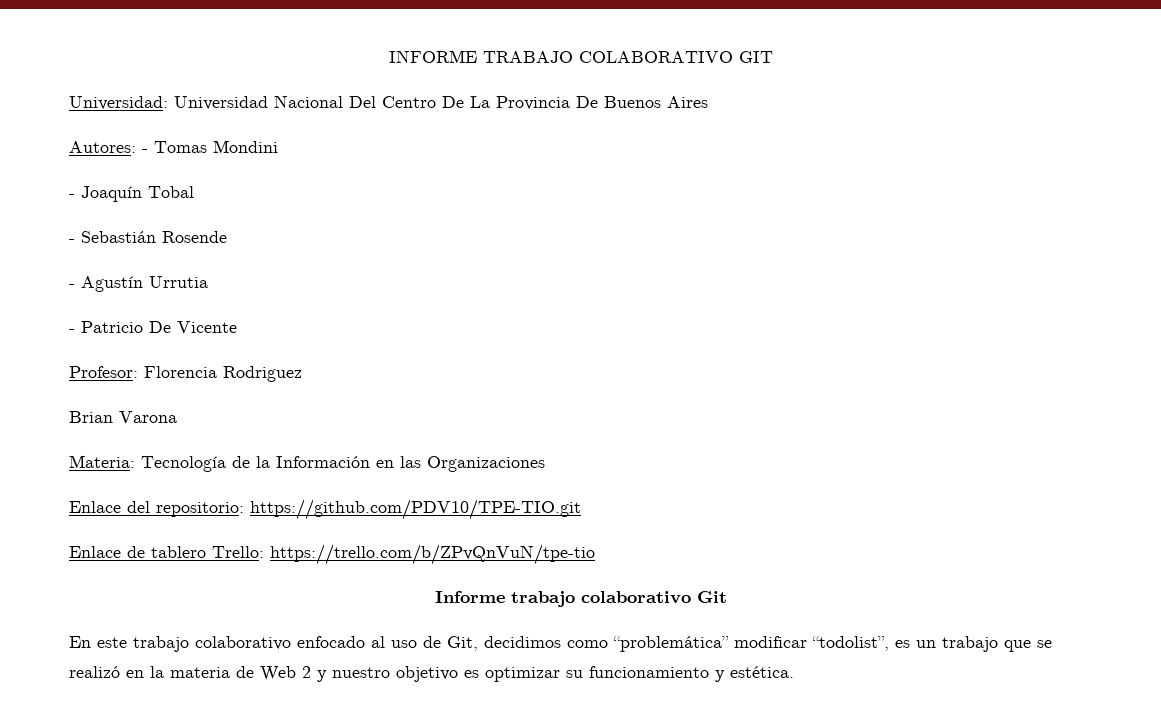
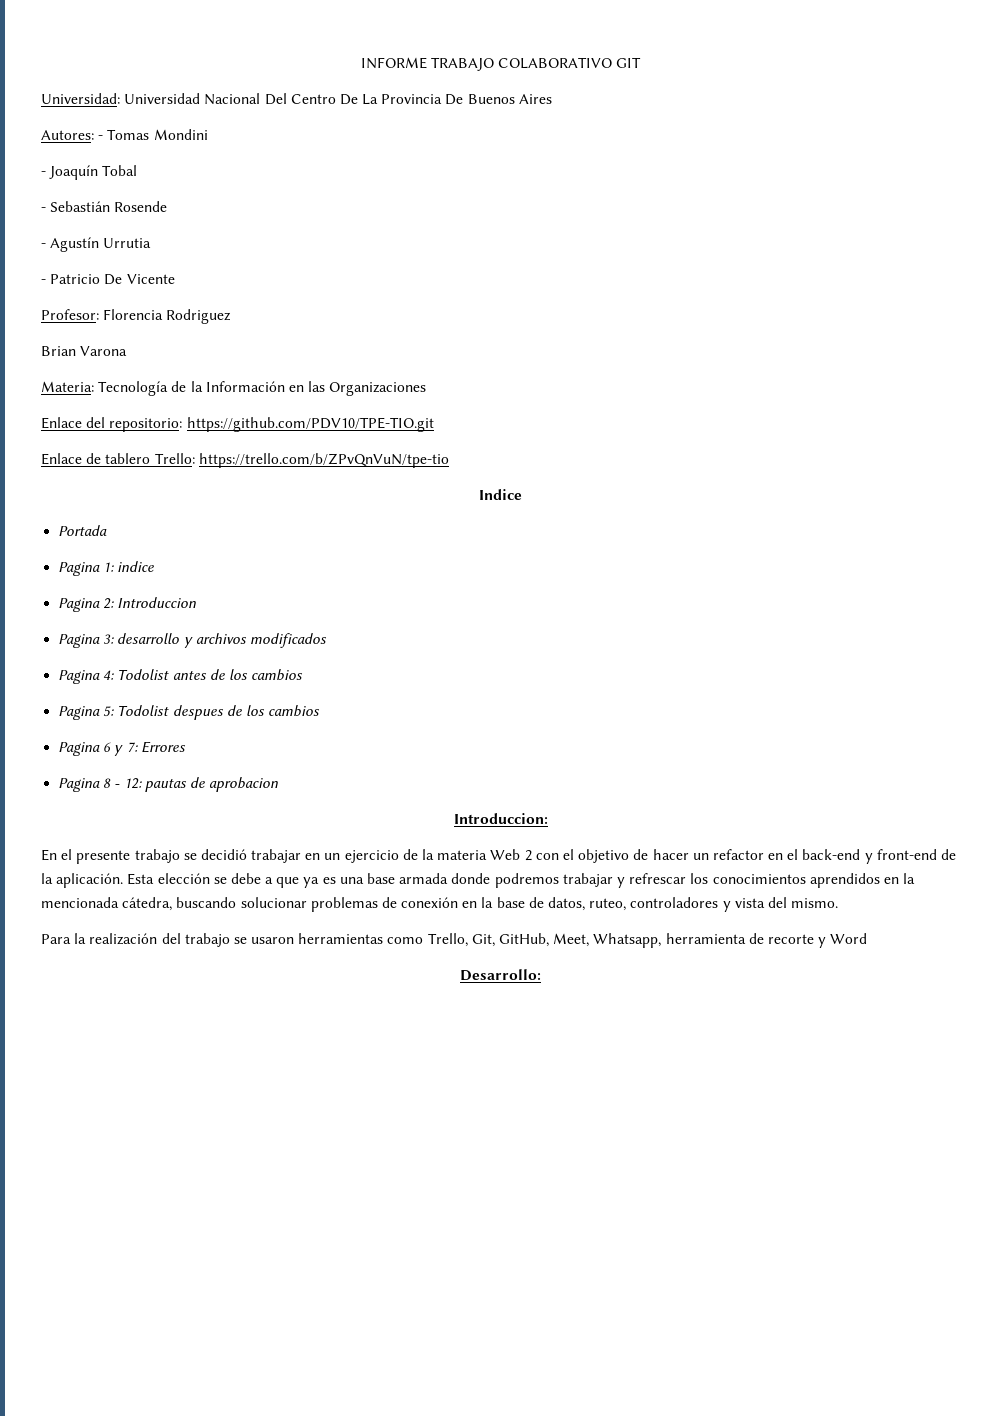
- Informe trabajo colaborativo Git
- En este trabajo colaborativo enfocado al uso de Git, decidimos como “problemática” modificar “todolist”, es un trabajo que se realizó en la materia de Web 2 y nuestro objetivo es optimizar su funcionamiento y estética.
+ Indice
+ Portada
+ Pagina 1: indice
+ Pagina 2: Introduccion
+ Pagina 3: desarrollo y archivos modificados
+ Pagina 4: Todolist antes de los cambios
+ Pagina 5: Todolist despues de los cambios
+ Pagina 6 y 7: Errores
+ Pagina 8 - 12: pautas de aprobacion
+ Introduccion:
+ En el presente trabajo se decidió trabajar en un ejercicio de la materia Web 2 con el objetivo de hacer un refactor en el back-end y front-end de la aplicación. Esta elección se debe a que ya es una base armada donde podremos trabajar y refrescar los conocimientos aprendidos en la mencionada cátedra, buscando solucionar problemas de conexión en la base de datos, ruteo, controladores y vista del mismo.
+ Para la realización del trabajo se usaron herramientas como Trello, Git, GitHub, Meet, Whatsapp, herramienta de recorte y Word
+ Desarrollo:

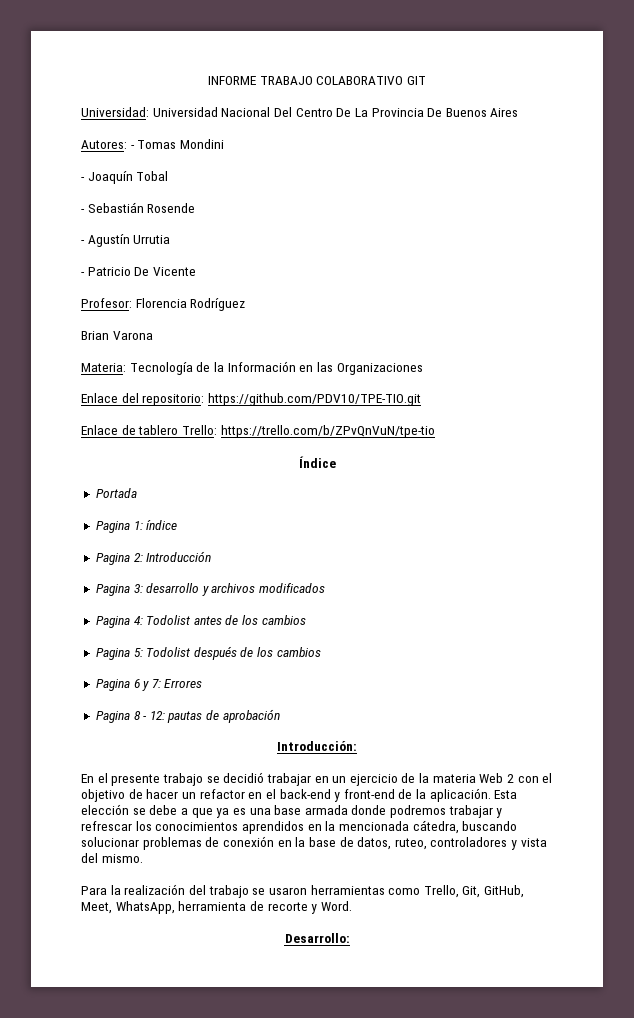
- Profesor: Florencia Rodriguez
+ Profesor: Florencia Rodríguez
- Indice
+ Índice
- Pagina 1: indice
+ Pagina 1: índice
- Pagina 2: Introduccion
+ Pagina 2: Introducción
- Pagina 5: Todolist despues de los cambios
+ Pagina 5: Todolist después de los cambios
- Pagina 8 - 12: pautas de aprobacion
- Introduccion:
+ Pagina 8 - 12: pautas de aprobación
+ Introducción:
- Para la realización del trabajo se usaron herramientas como Trello, Git, GitHub, Meet, Whatsapp, herramienta de recorte y Word
+ Para la realización del trabajo se usaron herramientas como Trello, Git, GitHub, Meet, WhatsApp, herramienta de recorte y Word.

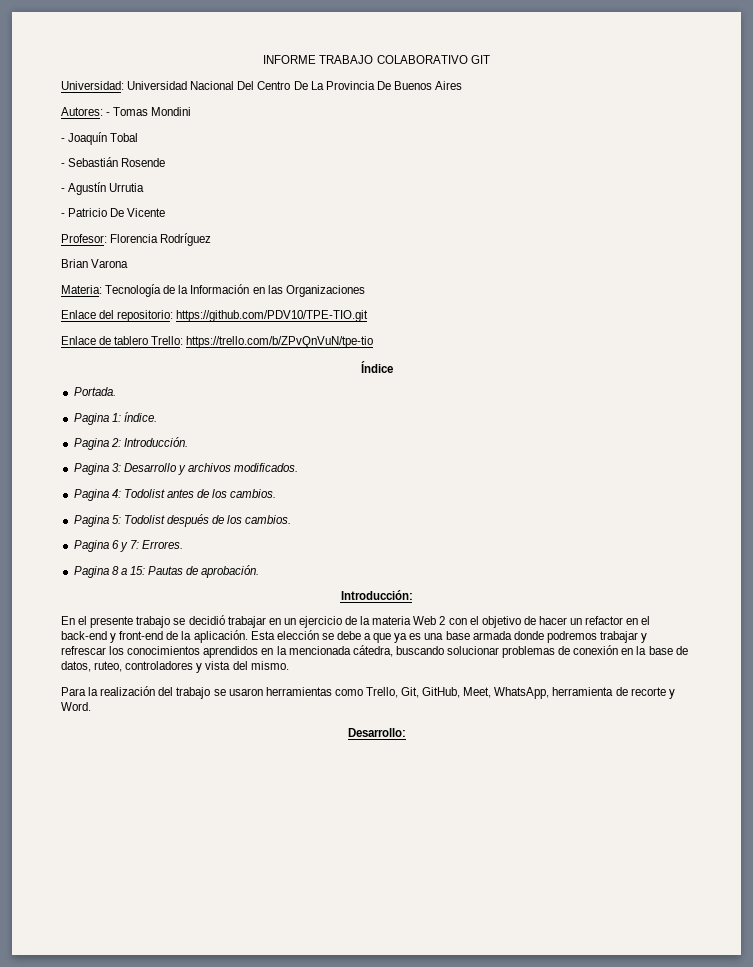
- Portada
+ Portada.
- Pagina 1: índice
+ Pagina 1: índice.
- Pagina 2: Introducción
+ Pagina 2: Introducción.
- Pagina 3: desarrollo y archivos modificados
+ Pagina 3: Desarrollo y archivos modificados.
- Pagina 4: Todolist antes de los cambios
+ Pagina 4: Todolist antes de los cambios.
- Pagina 5: Todolist después de los cambios
+ Pagina 5: Todolist después de los cambios.
- Pagina 6 y 7: Errores
+ Pagina 6 y 7: Errores.
- Pagina 8 - 12: pautas de aprobación
+ Pagina 8 a 15: Pautas de aprobación.

